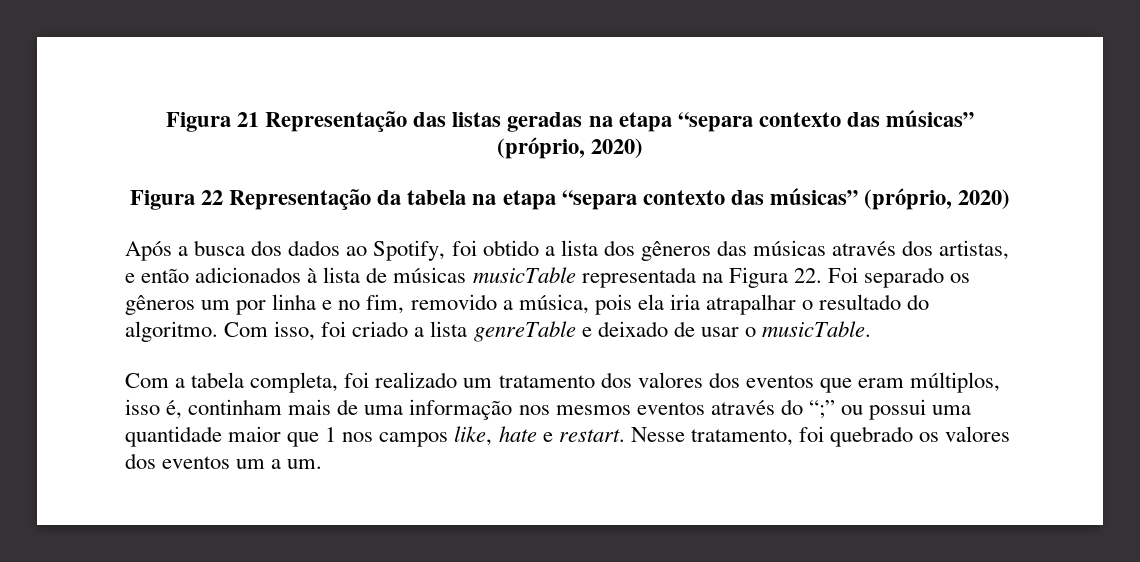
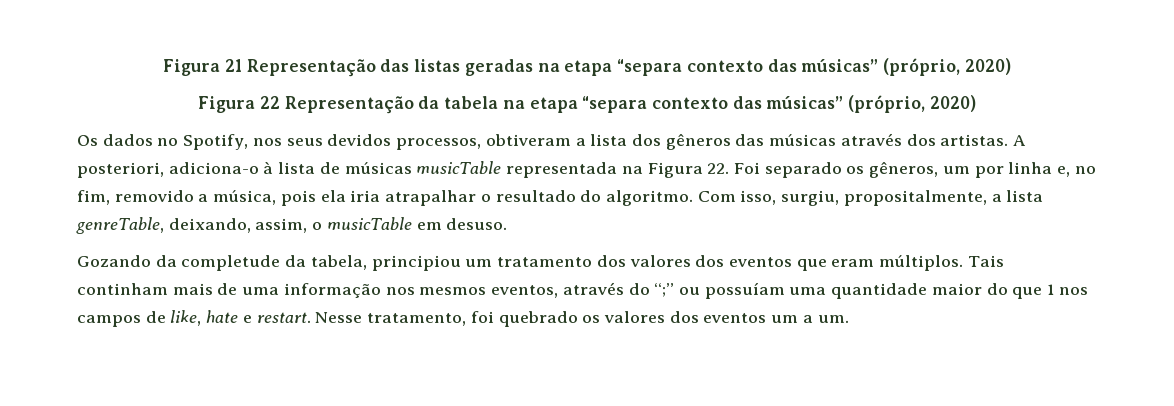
- Após a busca dos dados ao Spotify, foi obtido a lista dos gêneros das músicas através dos artistas, e então adicionados à lista de músicas musicTable representada na Figura 22. Foi separado os gêneros um por linha e no fim, removido a música, pois ela iria atrapalhar o resultado do algoritmo.
+ Os dados no Spotify, nos seus devidos processos, obtiveram a lista dos gêneros das músicas através dos artistas. A posteriori, adiciona-o à lista de músicas musicTable representada na Figura 22. Foi separado os gêneros, um por linha e, no fim, removido a música, pois ela iria atrapalhar o resultado do algoritmo.
- Com isso, foi criado a lista genreTable e deixado de usar o musicTable.
- Com a tabela completa, foi realizado um tratamento dos valores dos eventos que eram múltiplos, isso é, continham mais de uma informação nos mesmos eventos através do “;” ou possui uma quantidade maior que 1 nos campos like, hate e restart.
+ Com isso, surgiu, propositalmente, a lista genreTable, deixando, assim, o musicTable em desuso.
+ Gozando da completude da tabela, principiou um tratamento dos valores dos eventos que eram múltiplos. Tais continham mais de uma informação nos mesmos eventos, através do “;” ou possuíam uma quantidade maior do que 1 nos campos de like, hate e restart.

